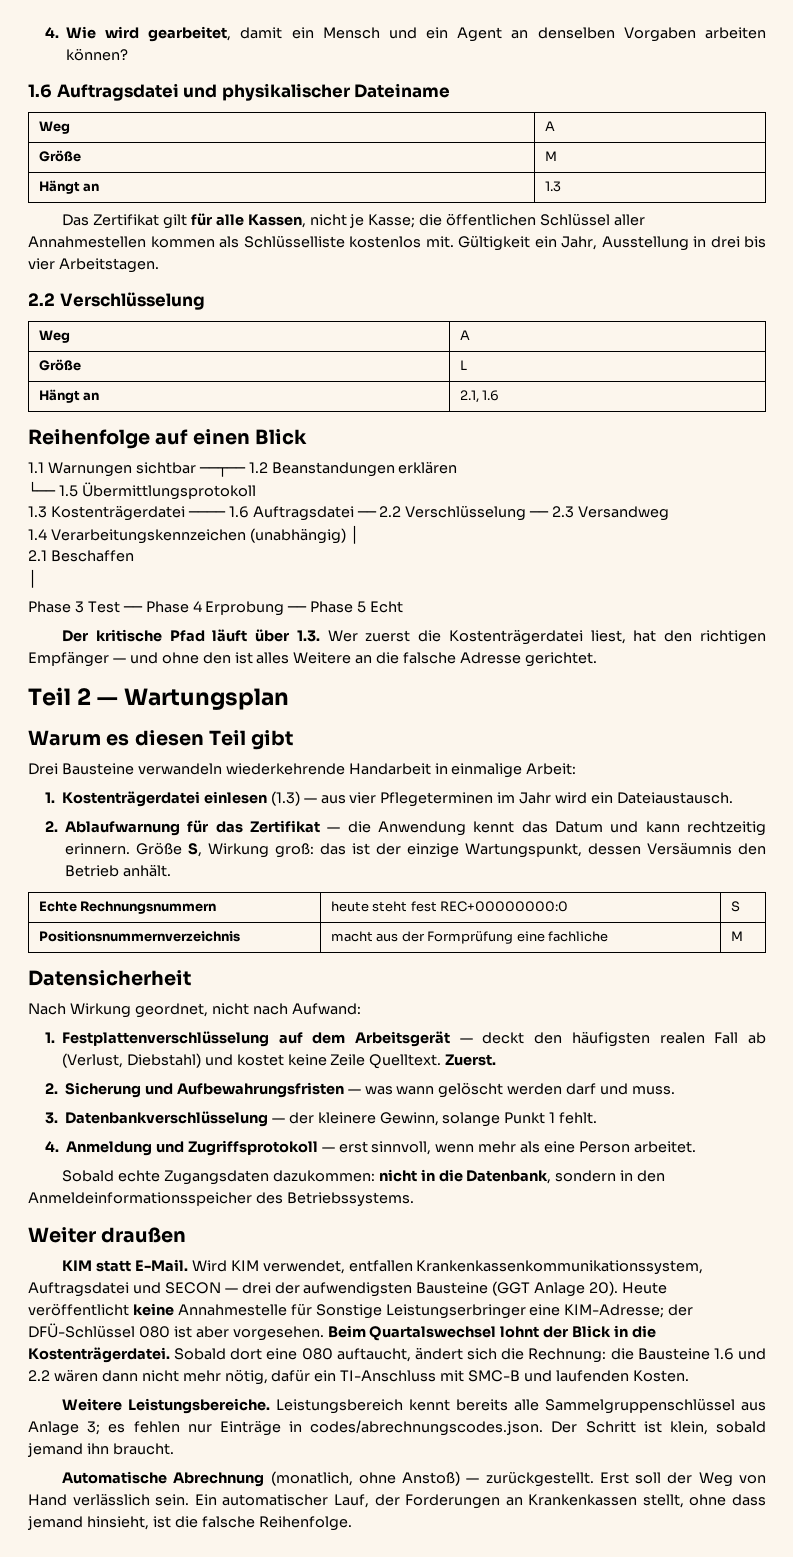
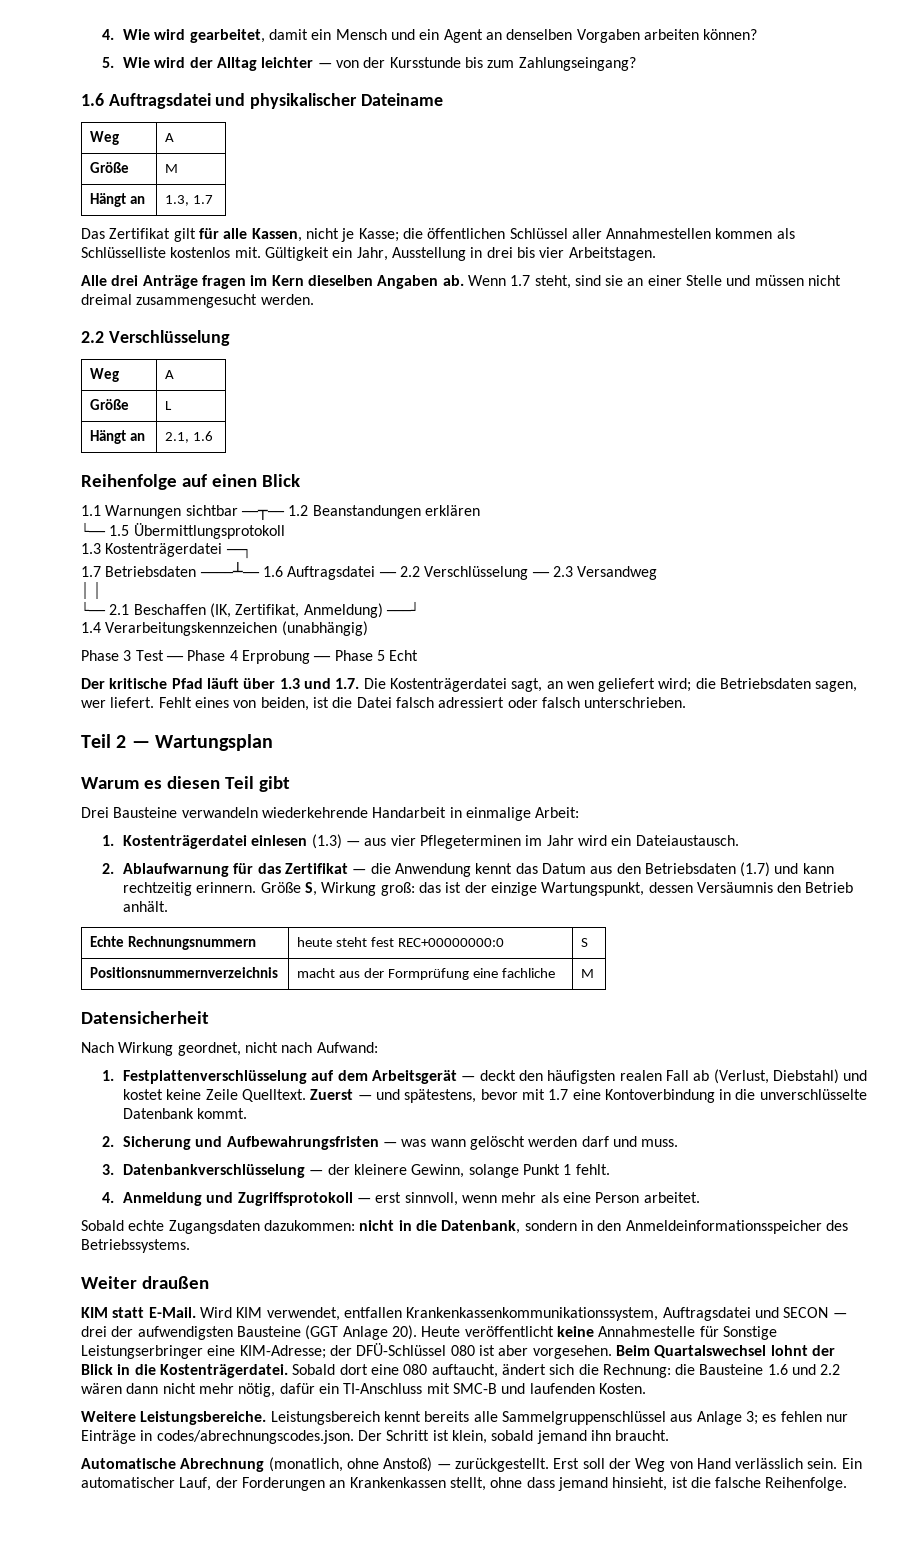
+ 5. Wie wird der Alltag leichter — von der Kursstunde bis zum Zahlungseingang?
- Hängt an | 1.3
+ Hängt an | 1.3, 1.7
+ Alle drei Anträge fragen im Kern dieselben Angaben ab. Wenn 1.7 steht, sind sie an einer Stelle und müssen nicht dreimal zusammengesucht werden.
- 1.3 Kostenträgerdatei ──── 1.6 Auftragsdatei ── 2.2 Verschlüsselung ── 2.3 Versandweg
+ 1.3 Kostenträgerdatei ──┐
+ 1.7 Betriebsdaten ────┴── 1.6 Auftragsdatei ── 2.2 Verschlüsselung ── 2.3 Versandweg
+ │ │
+ └── 2.1 Beschaffen (IK, Zertifikat, Anmeldung) ───┘
- 1.4 Verarbeitungskennzeichen (unabhängig) │
- 2.1 Beschaffen
- │
+ 1.4 Verarbeitungskennzeichen (unabhängig)
- Der kritische Pfad läuft über 1.3. Wer zuerst die Kostenträgerdatei liest, hat den richtigen Empfänger — und ohne den ist alles Weitere an die falsche Adresse gerichtet.
+ Der kritische Pfad läuft über 1.3 und 1.7. Die Kostenträgerdatei sagt, an wen geliefert wird; die Betriebsdaten sagen, wer liefert. Fehlt eines von beiden, ist die Datei falsch adressiert oder falsch unterschrieben.
- 2. Ablaufwarnung für das Zertifikat — die Anwendung kennt das Datum und kann rechtzeitig erinnern.
+ 2. Ablaufwarnung für das Zertifikat — die Anwendung kennt das Datum aus den Betriebsdaten (1.7) und kann rechtzeitig erinnern.
- Zuerst.
+ Zuerst — und spätestens, bevor mit 1.7 eine Kontoverbindung in die unverschlüsselte Datenbank kommt.

